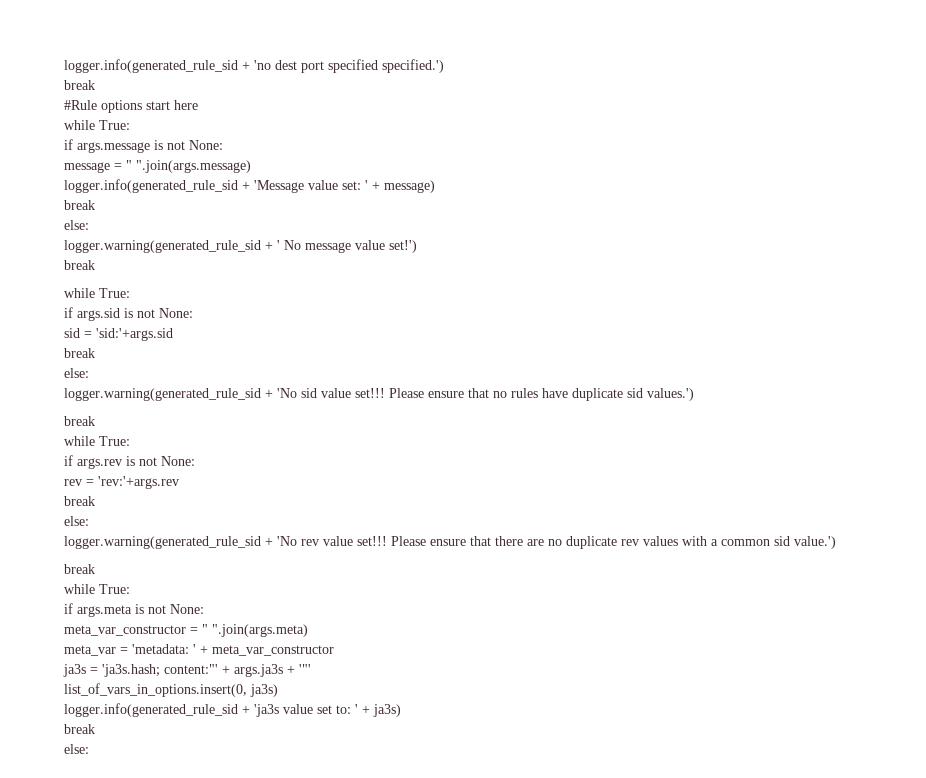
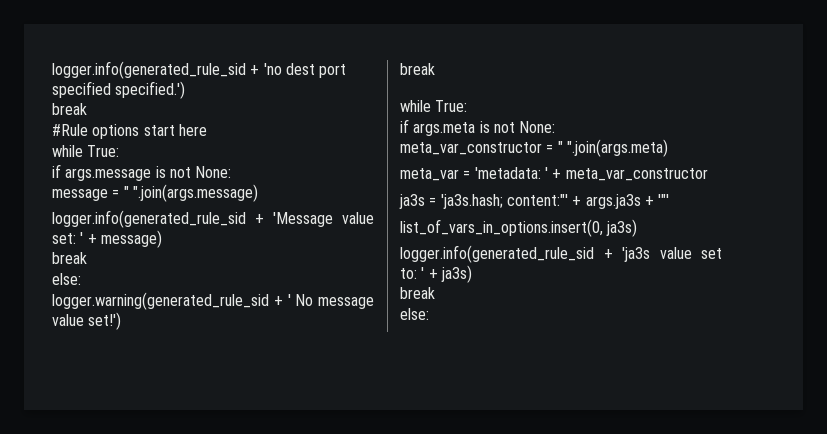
- if args.sid is not None:
- sid = 'sid:'+args.sid
- break
- else:
- logger.warning(generated_rule_sid + 'No sid value set!!! Please ensure that no rules have duplicate sid values.')
- break
- while True:
- if args.rev is not None:
- rev = 'rev:'+args.rev
- break
- else:
- logger.warning(generated_rule_sid + 'No rev value set!!! Please ensure that there are no duplicate rev values with a common sid value.')
- break
- while True:

